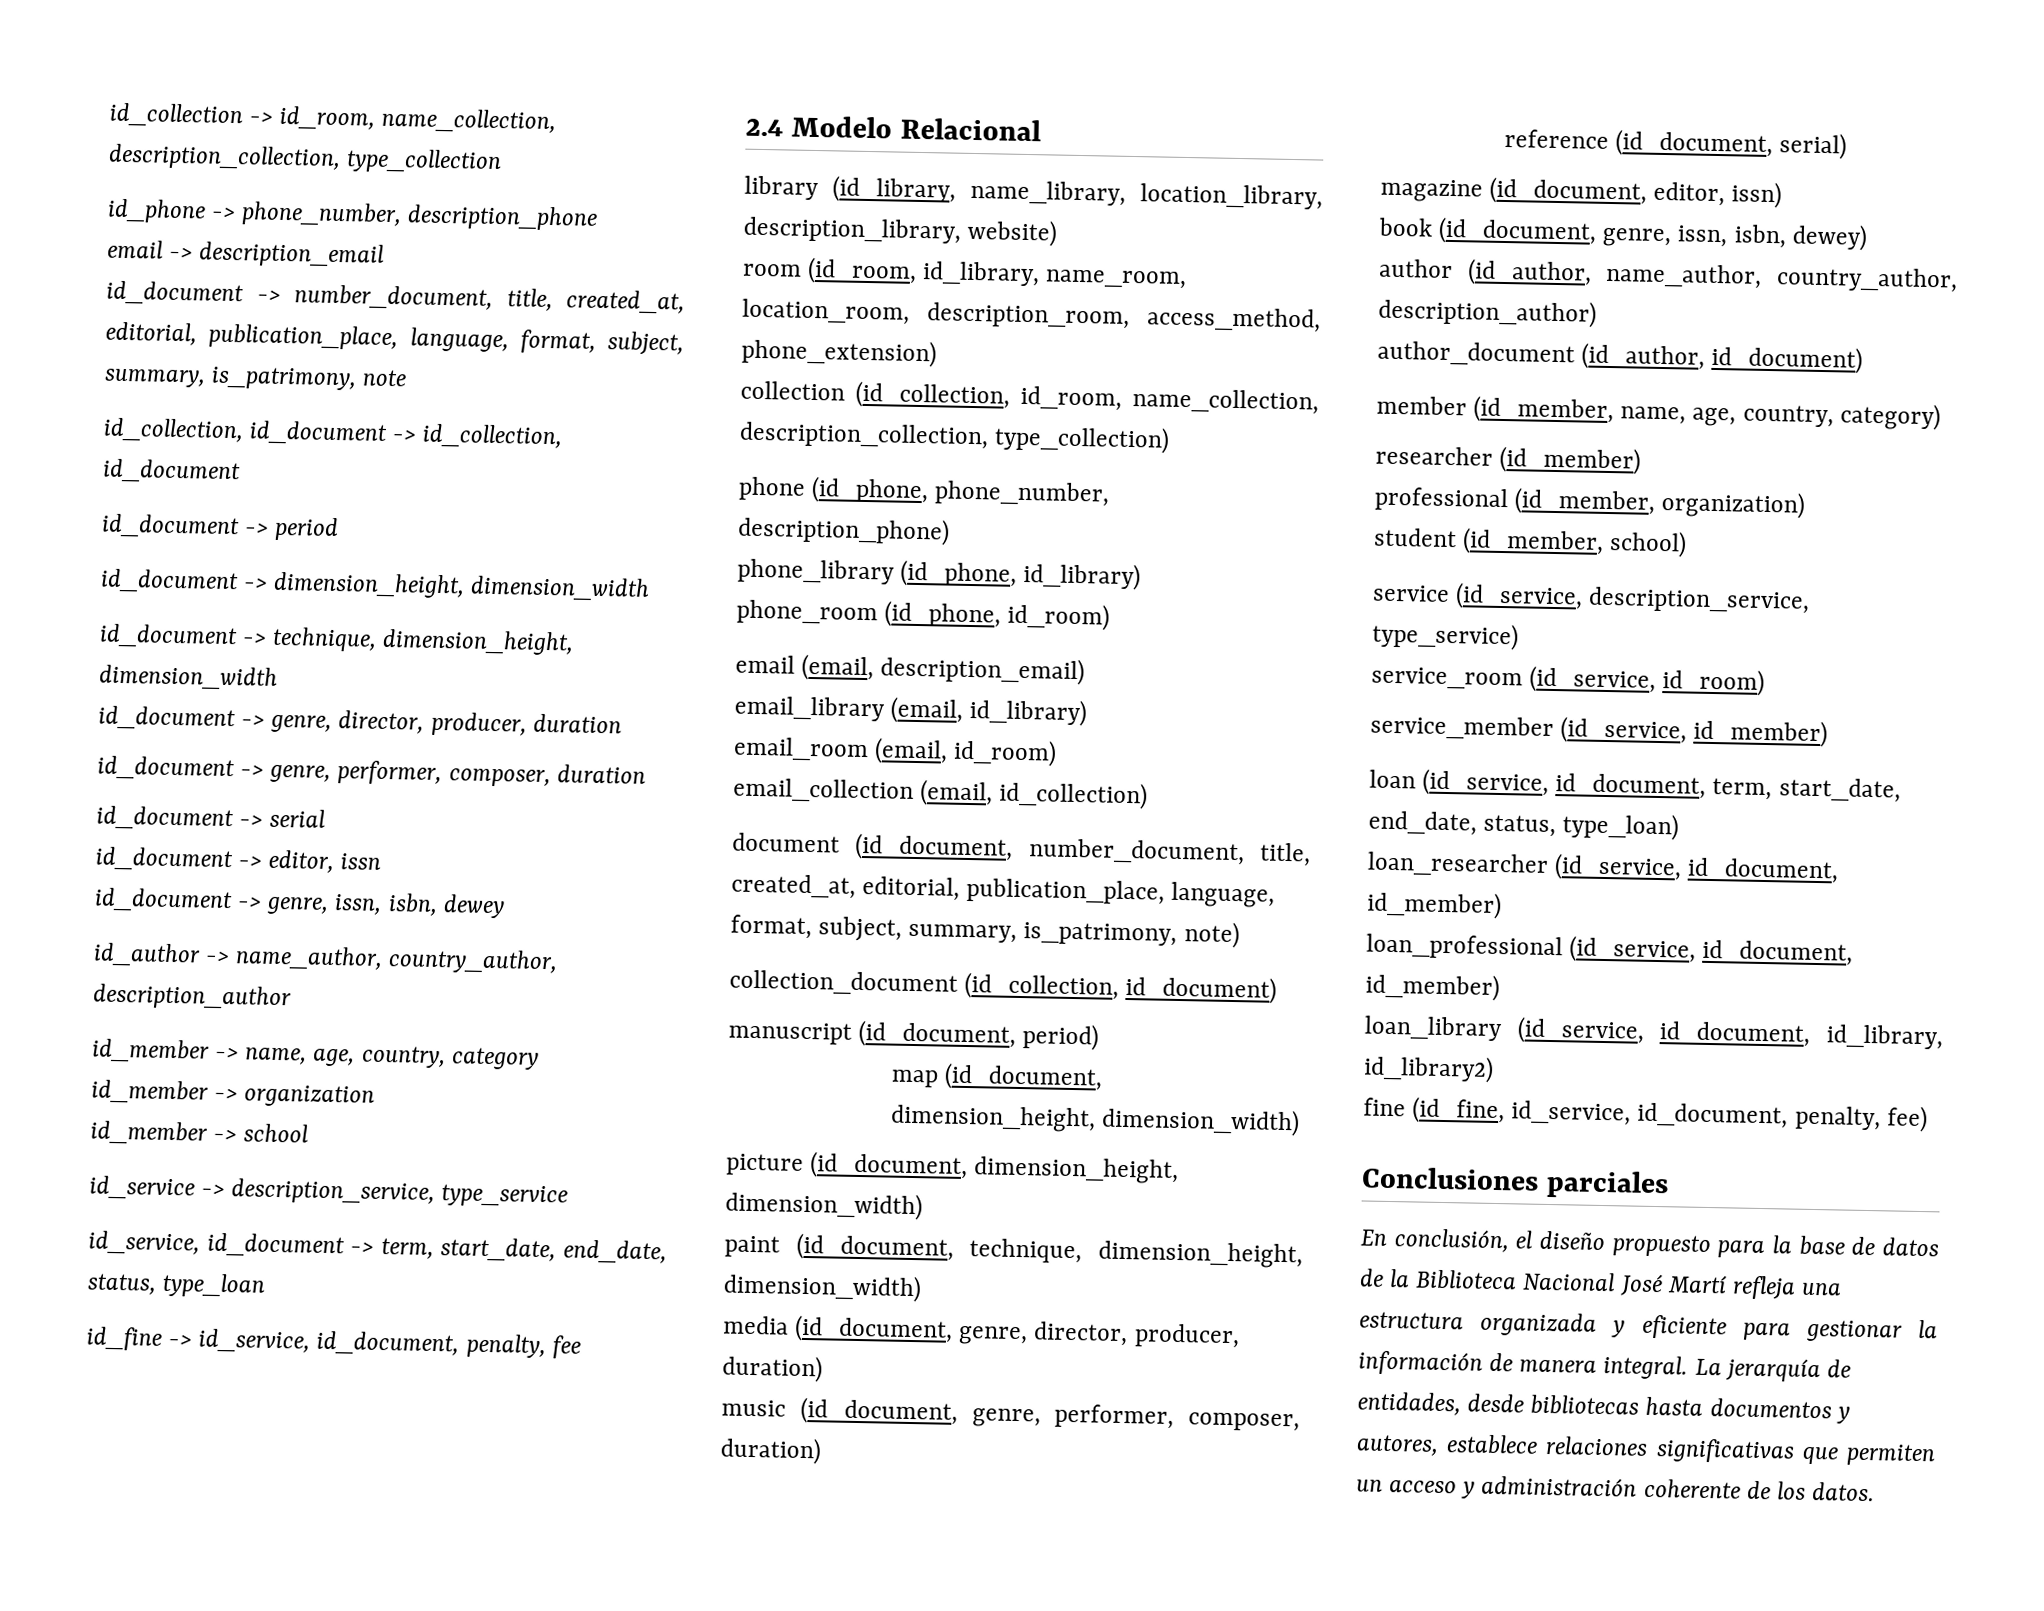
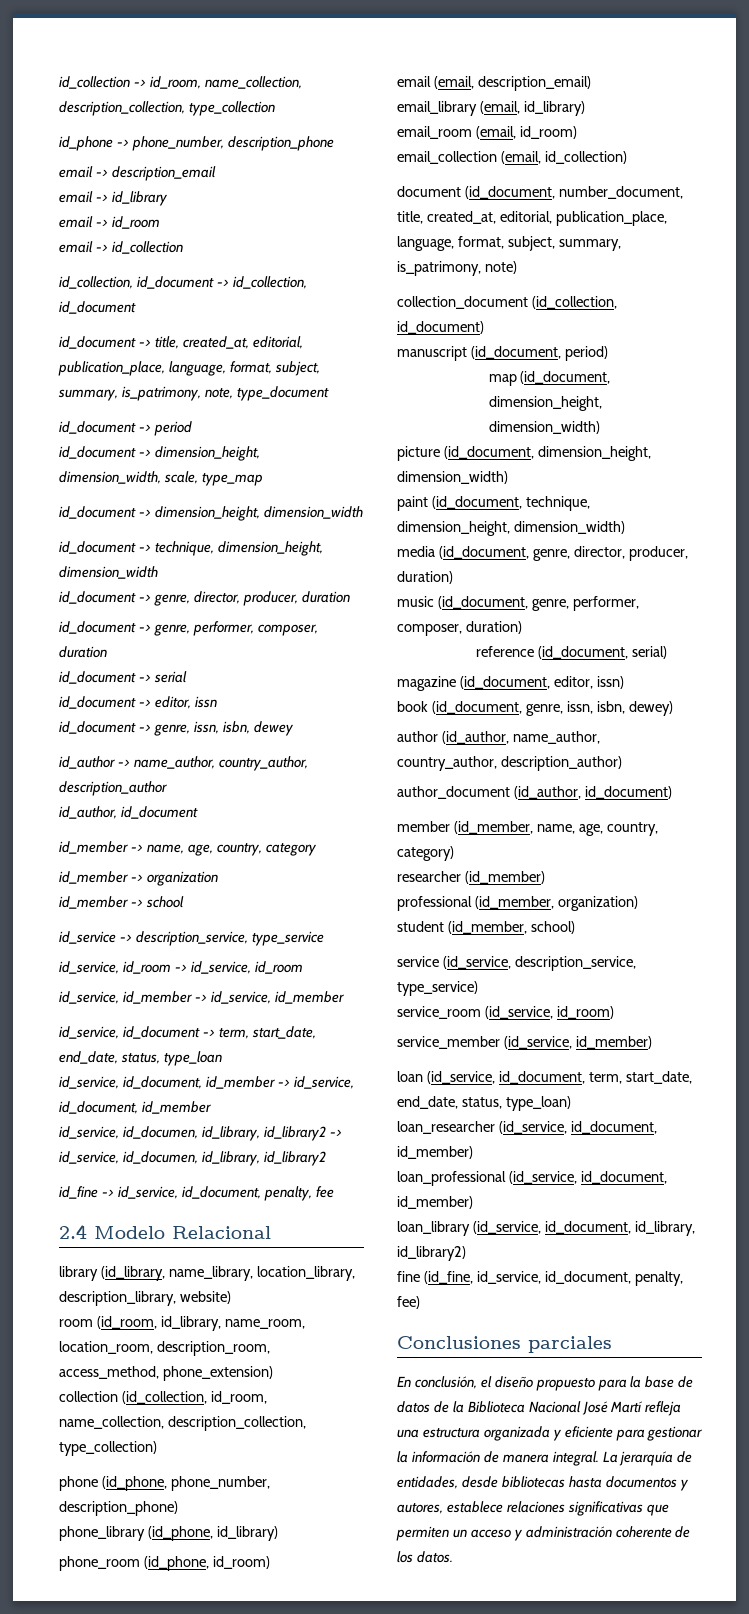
- id_document -> number_document, title, created_at, editorial, publication_place, language, format, subject, summary, is_patrimony, note
+ email -> id_library
+ email -> id_room
+ email -> id_collection
  id_collection, id_document -> id_collection, id_document
+ id_document -> title, created_at, editorial, publication_place, language, format, subject, summary, is_patrimony, note, type_document
  id_document -> period
+ id_document -> dimension_height, dimension_width, scale, type_map
+ id_author, id_document
+ id_service, id_room -> id_service, id_room
+ id_service, id_member -> id_service, id_member
+ id_service, id_document, id_member -> id_service, id_document, id_member
+ id_service, id_documen, id_library, id_library2 -> id_service, id_documen, id_library, id_library2

